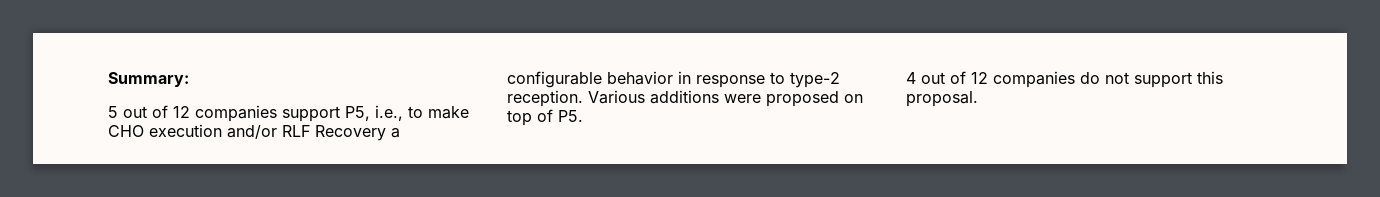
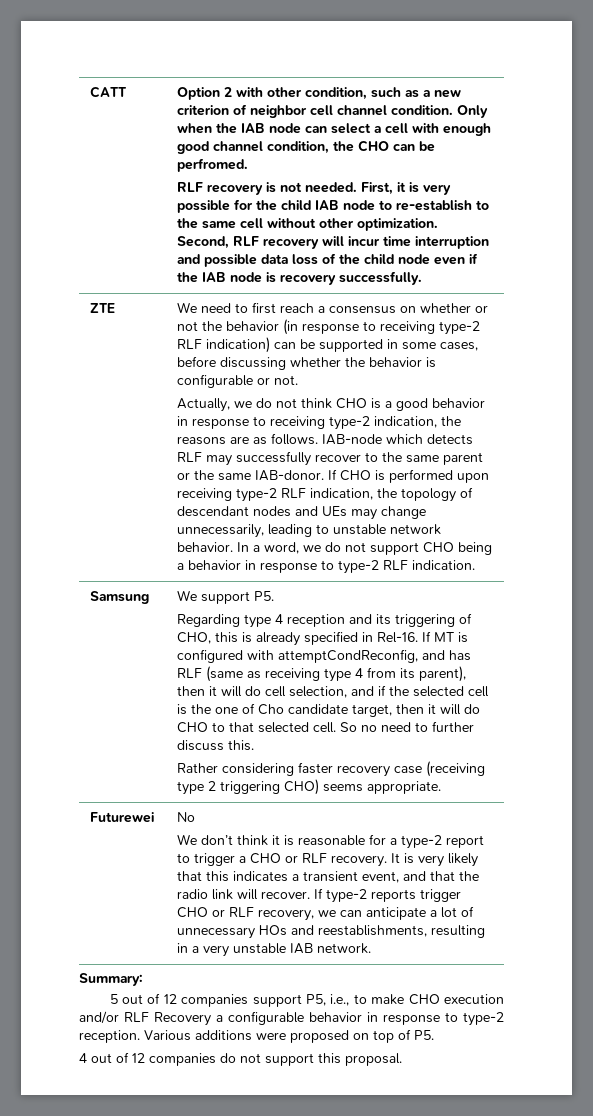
+ CATT | Option 2 with other condition, such as a new criterion of neighbor cell channel condition. Only when the IAB node can select a cell with enough good channel condition, the CHO can be perfromed.
+ RLF recovery is not needed. First, it is very possible for the child IAB node to re-establish to the same cell without other optimization. Second, RLF recovery will incur time interruption and possible data loss of the child node even if the IAB node is recovery successfully.
+ ZTE | We need to first reach a consensus on whether or not the behavior (in response to receiving type-2 RLF indication) can be supported in some cases, before discussing whether the behavior is configurable or not.
+ Actually, we do not think CHO is a good behavior in response to receiving type-2 indication, the reasons are as follows. IAB-node which detects RLF may successfully recover to the same parent or the same IAB-donor. If CHO is performed upon receiving type-2 RLF indication, the topology of descendant nodes and UEs may change unnecessarily, leading to unstable network behavior. In a word, we do not support CHO being a behavior in response to type-2 RLF indication.
+ Samsung | We support P5.
+ Regarding type 4 reception and its triggering of CHO, this is already specified in Rel-16. If MT is configured with attemptCondReconfig, and has RLF (same as receiving type 4 from its parent), then it will do cell selection, and if the selected cell is the one of Cho candidate target, then it will do CHO to that selected cell. So no need to further discuss this.
+ Rather considering faster recovery case (receiving type 2 triggering CHO) seems appropriate.
+ Futurewei | No
+ We don’t think it is reasonable for a type-2 report to trigger a CHO or RLF recovery. It is very likely that this indicates a transient event, and that the radio link will recover. If type-2 reports trigger CHO or RLF recovery, we can anticipate a lot of unnecessary HOs and reestablishments, resulting in a very unstable IAB network.

